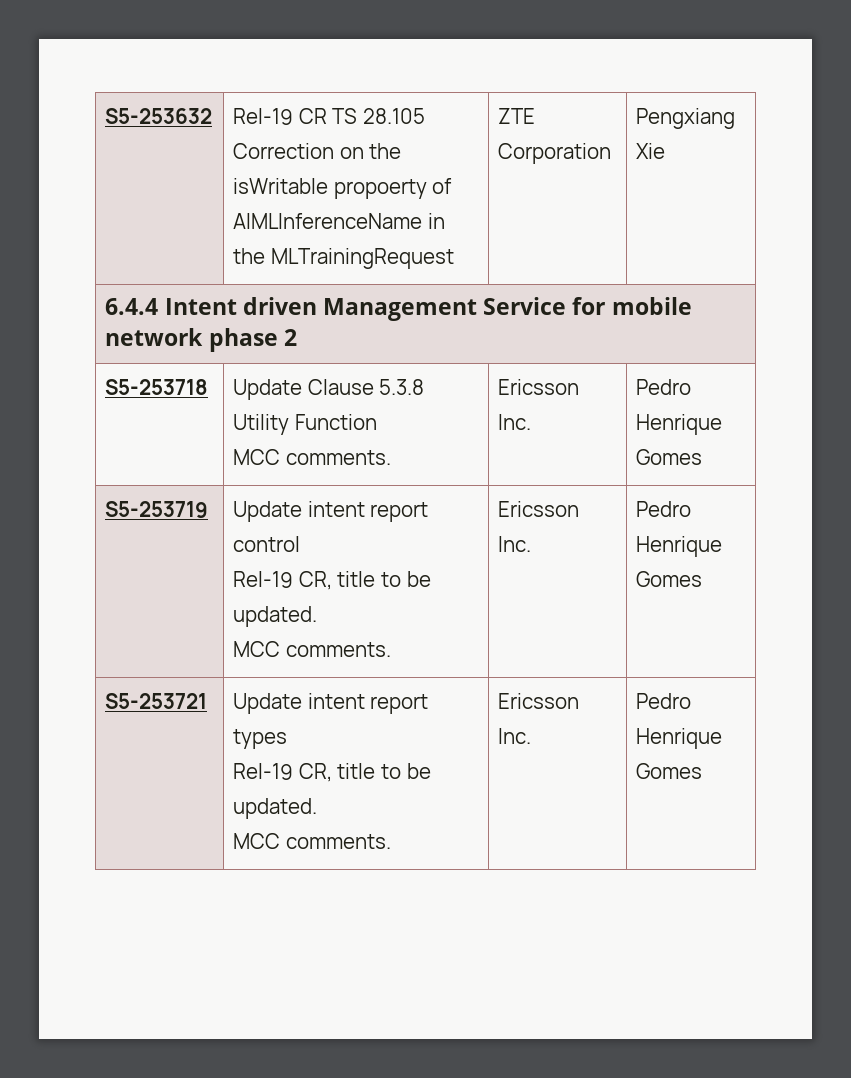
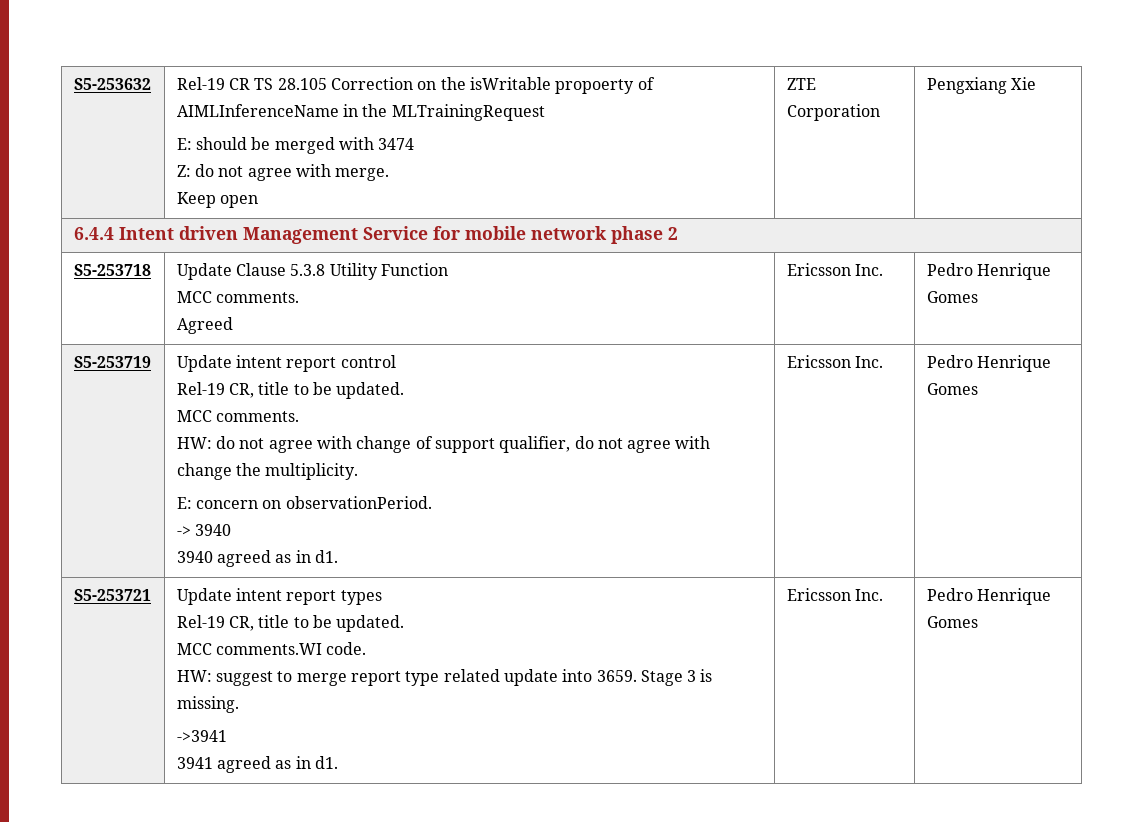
- S5-253632 | Rel-19 CR TS 28.105 Correction on the isWritable propoerty of AIMLInferenceName in the MLTrainingRequest | ZTE Corporation | Pengxiang Xie
+ S5-253632 | Rel-19 CR TS 28.105 Correction on the isWritable propoerty of AIMLInferenceName in the MLTrainingRequest
+ E: should be merged with 3474
+ Z: do not agree with merge.
+ Keep open | ZTE Corporation | Pengxiang Xie
  S5-253718 | Update Clause 5.3.8 Utility Function
- MCC comments. | Ericsson Inc. | Pedro Henrique Gomes
+ MCC comments.
+ Agreed | Ericsson Inc. | Pedro Henrique Gomes
+ HW: do not agree with change of support qualifier, do not agree with change the multiplicity.
+ E: concern on observationPeriod.
+ -> 3940
+ 3940 agreed as in d1.
  S5-253721 | Update intent report types
  Rel-19 CR, title to be updated.
- MCC comments. | Ericsson Inc. | Pedro Henrique Gomes
+ MCC comments.WI code.
+ HW: suggest to merge report type related update into 3659. Stage 3 is missing.
+ ->3941
+ 3941 agreed as in d1. | Ericsson Inc. | Pedro Henrique Gomes

